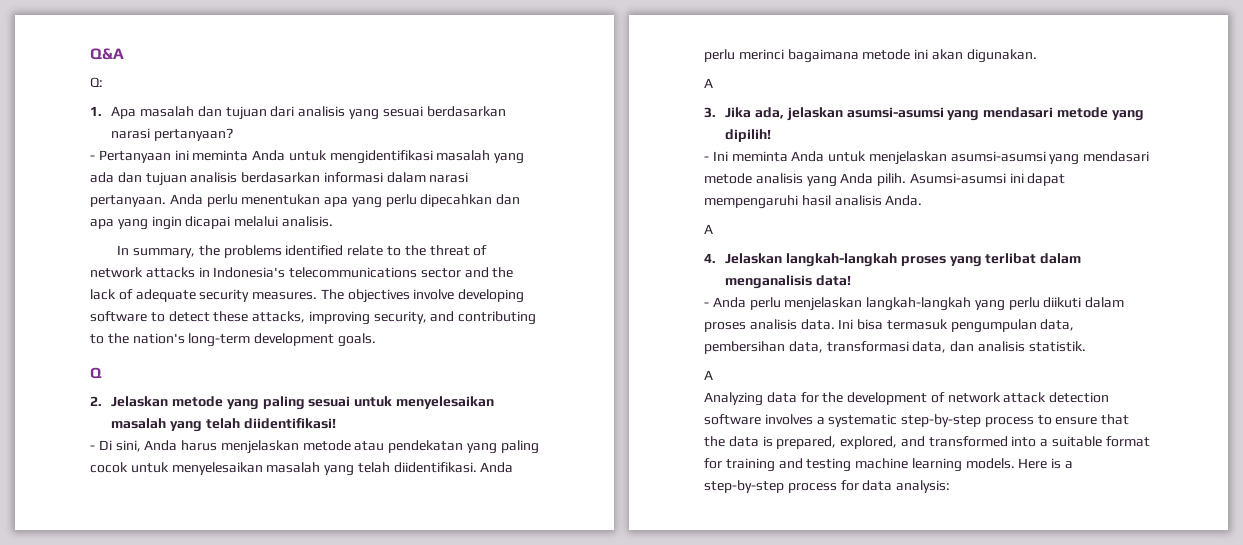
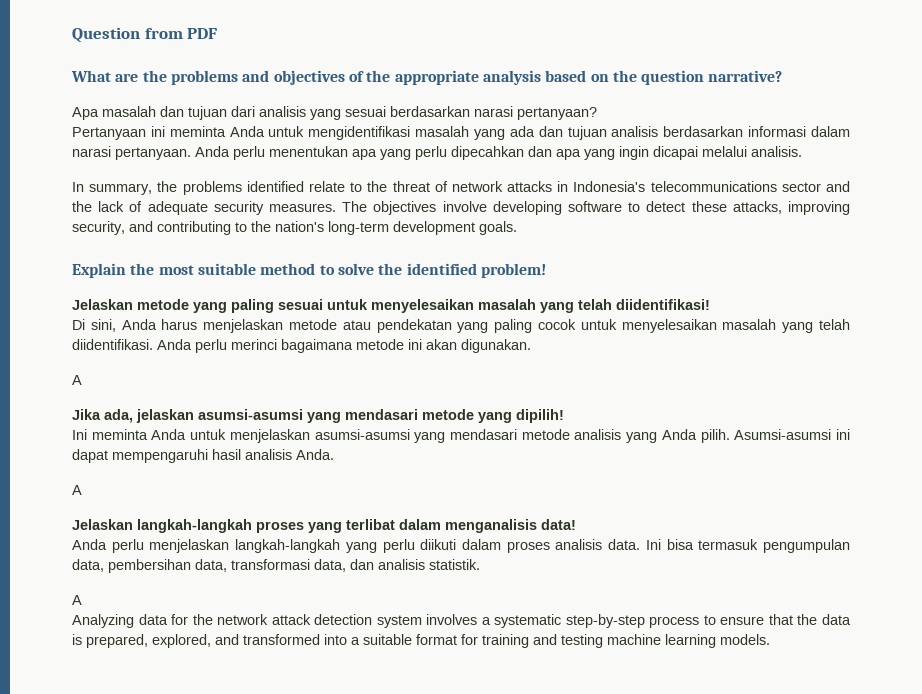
- Q&A
- Q:
- 1. Apa masalah dan tujuan dari analisis yang sesuai berdasarkan narasi pertanyaan?
+ Question from PDF
+ What are the problems and objectives of the appropriate analysis based on the question narrative?
+ Apa masalah dan tujuan dari analisis yang sesuai berdasarkan narasi pertanyaan?
- - Pertanyaan ini meminta Anda untuk mengidentifikasi masalah yang ada dan tujuan analisis berdasarkan informasi dalam narasi pertanyaan.
+ Pertanyaan ini meminta Anda untuk mengidentifikasi masalah yang ada dan tujuan analisis berdasarkan informasi dalam narasi pertanyaan.
- Q
- 2. Jelaskan metode yang paling sesuai untuk menyelesaikan masalah yang telah diidentifikasi!
+ Explain the most suitable method to solve the identified problem!
+ Jelaskan metode yang paling sesuai untuk menyelesaikan masalah yang telah diidentifikasi!
- - Di sini, Anda harus menjelaskan metode atau pendekatan yang paling cocok untuk menyelesaikan masalah yang telah diidentifikasi.
+ Di sini, Anda harus menjelaskan metode atau pendekatan yang paling cocok untuk menyelesaikan masalah yang telah diidentifikasi.
- 3. Jika ada, jelaskan asumsi-asumsi yang mendasari metode yang dipilih!
+ Jika ada, jelaskan asumsi-asumsi yang mendasari metode yang dipilih!
- - Ini meminta Anda untuk menjelaskan asumsi-asumsi yang mendasari metode analisis yang Anda pilih.
+ Ini meminta Anda untuk menjelaskan asumsi-asumsi yang mendasari metode analisis yang Anda pilih.
- 4. Jelaskan langkah-langkah proses yang terlibat dalam menganalisis data!
+ Jelaskan langkah-langkah proses yang terlibat dalam menganalisis data!
- - Anda perlu menjelaskan langkah-langkah yang perlu diikuti dalam proses analisis data.
+ Anda perlu menjelaskan langkah-langkah yang perlu diikuti dalam proses analisis data.
- Analyzing data for the development of network attack detection software involves a systematic step-by-step process to ensure that the data is prepared, explored, and transformed into a suitable format for training and testing machine learning models. Here is a step-by-step process for data analysis:
+ Analyzing data for the network attack detection system involves a systematic step-by-step process to ensure that the data is prepared, explored, and transformed into a suitable format for training and testing machine learning models.

